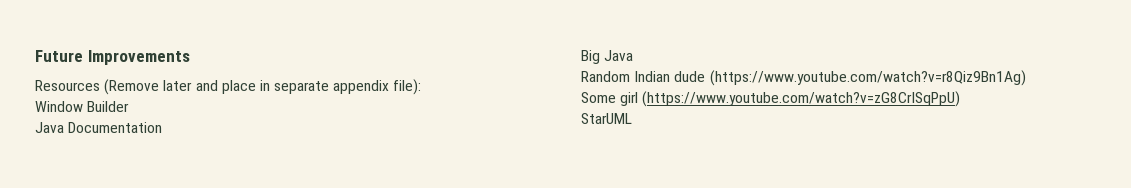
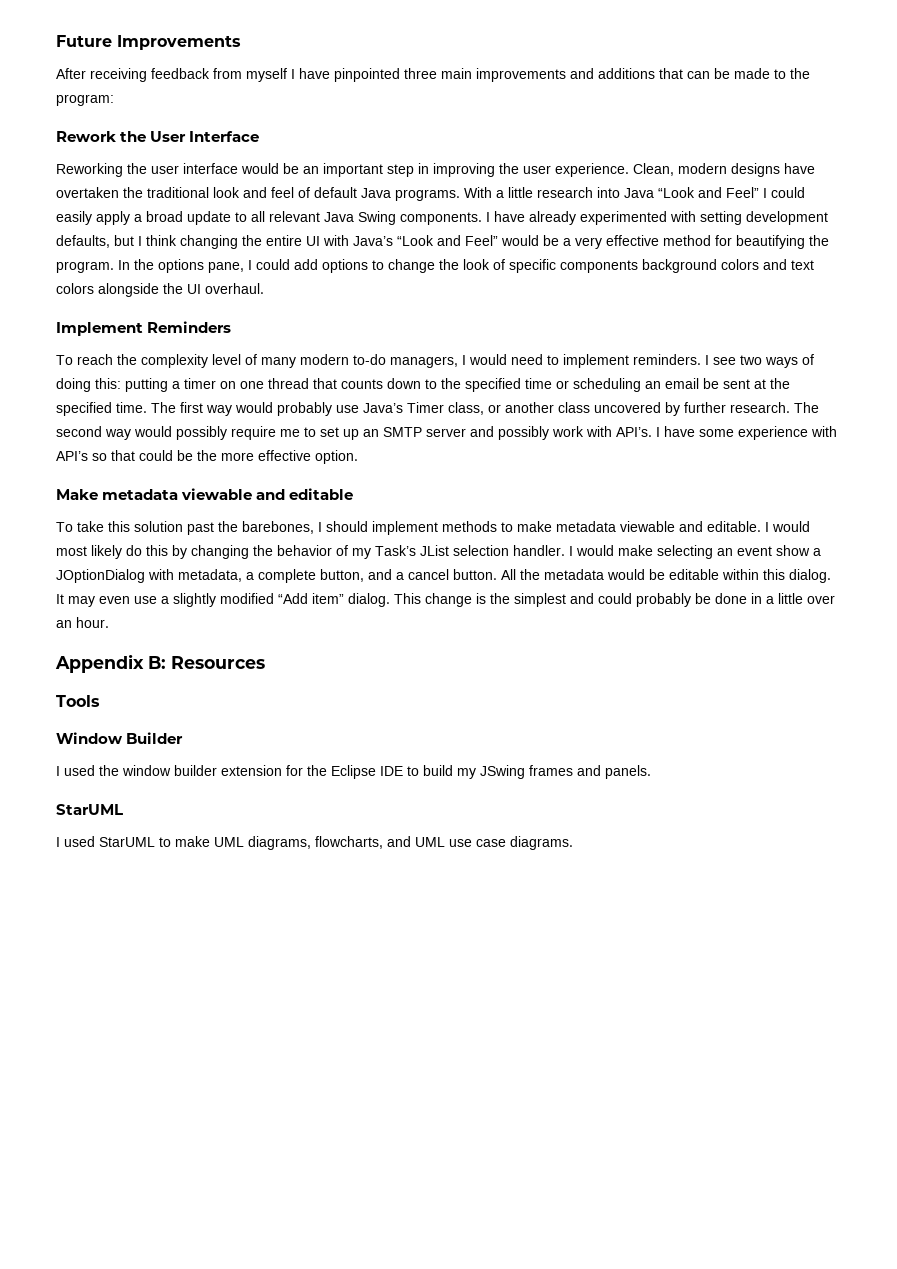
- Resources (Remove later and place in separate appendix file):
+ After receiving feedback from myself I have pinpointed three main improvements and additions that can be made to the program:
+ Rework the User Interface
+ Reworking the user interface would be an important step in improving the user experience. Clean, modern designs have overtaken the traditional look and feel of default Java programs. With a little research into Java “Look and Feel” I could easily apply a broad update to all relevant Java Swing components. I have already experimented with setting development defaults, but I think changing the entire UI with Java’s “Look and Feel” would be a very effective method for beautifying the program. In the options pane, I could add options to change the look of specific components background colors and text colors alongside the UI overhaul.
+ Implement Reminders
+ To reach the complexity level of many modern to-do managers, I would need to implement reminders. I see two ways of doing this: putting a timer on one thread that counts down to the specified time or scheduling an email be sent at the specified time. The first way would probably use Java’s Timer class, or another class uncovered by further research. The second way would possibly require me to set up an SMTP server and possibly work with API’s. I have some experience with API’s so that could be the more effective option.
+ Make metadata viewable and editable
+ To take this solution past the barebones, I should implement methods to make metadata viewable and editable. I would most likely do this by changing the behavior of my Task’s JList selection handler. I would make selecting an event show a JOptionDialog with metadata, a complete button, and a cancel button. All the metadata would be editable within this dialog. It may even use a slightly modified “Add item” dialog. This change is the simplest and could probably be done in a little over an hour.
+ Appendix B: Resources
+ Tools
  Window Builder
- Java Documentation
- Big Java
- Random Indian dude (https://www.youtube.com/watch?v=r8Qiz9Bn1Ag)
- Some girl (https://www.youtube.com/watch?v=zG8CrISqPpU)
+ I used the window builder extension for the Eclipse IDE to build my JSwing frames and panels.
  StarUML
+ I used StarUML to make UML diagrams, flowcharts, and UML use case diagrams.

